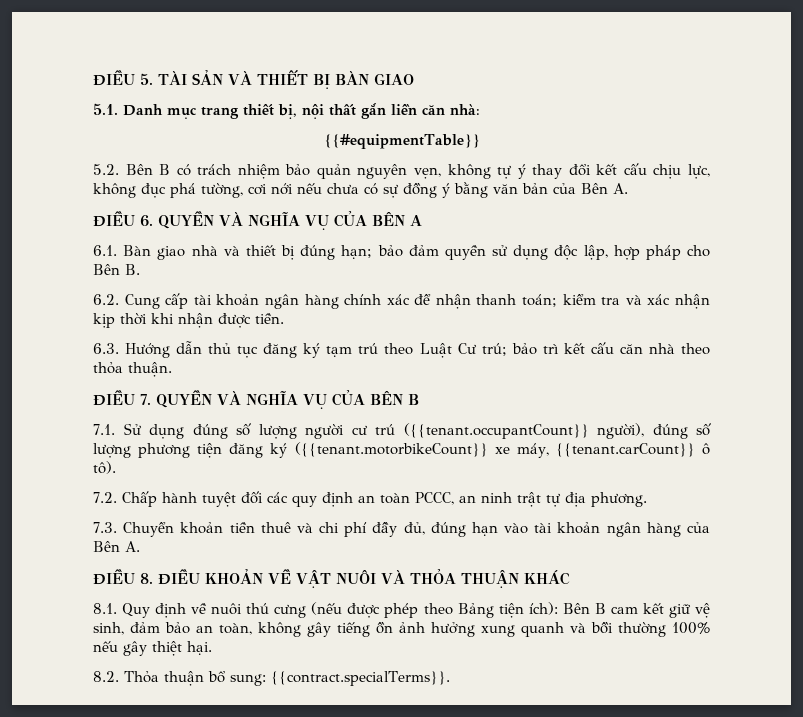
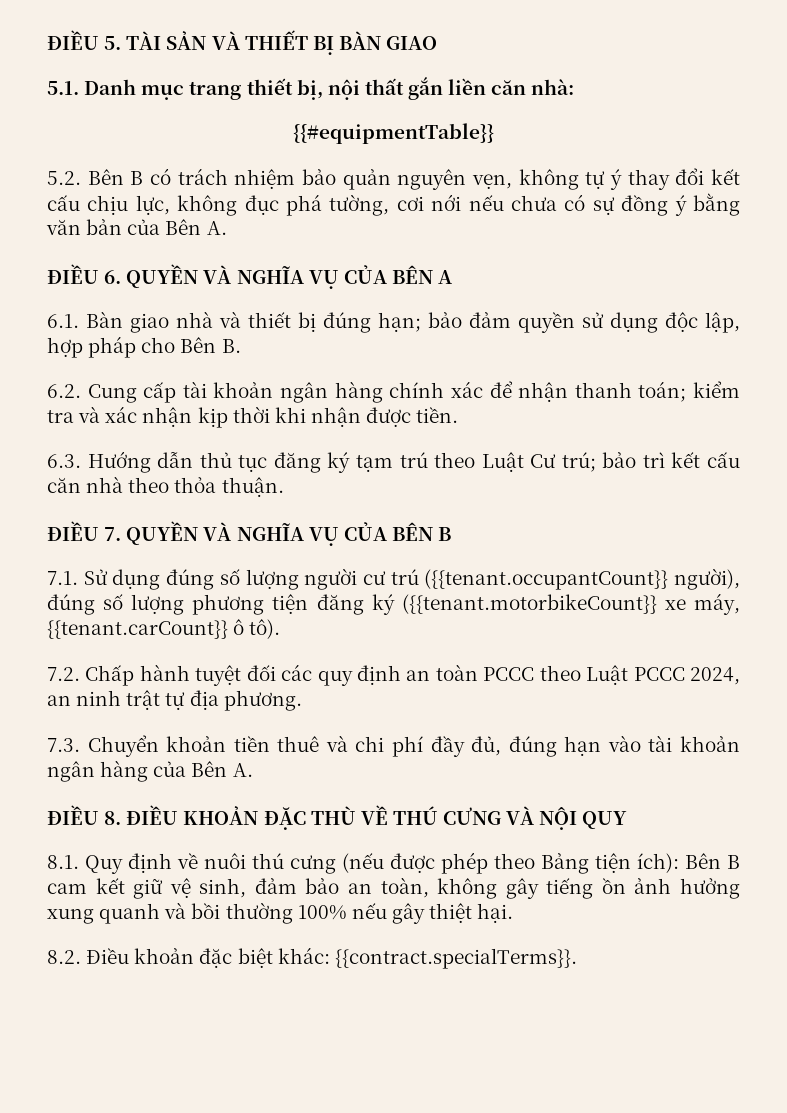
- 7.2. Chấp hành tuyệt đối các quy định an toàn PCCC, an ninh trật tự địa phương.
+ 7.2. Chấp hành tuyệt đối các quy định an toàn PCCC theo Luật PCCC 2024, an ninh trật tự địa phương.
- ĐIỀU 8. ĐIỀU KHOẢN VỀ VẬT NUÔI VÀ THỎA THUẬN KHÁC
+ ĐIỀU 8. ĐIỀU KHOẢN ĐẶC THÙ VỀ THÚ CƯNG VÀ NỘI QUY
- 8.2. Thỏa thuận bổ sung: {{contract.specialTerms}}.
+ 8.2. Điều khoản đặc biệt khác: {{contract.specialTerms}}.

